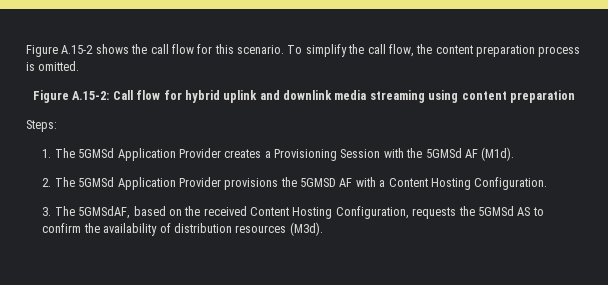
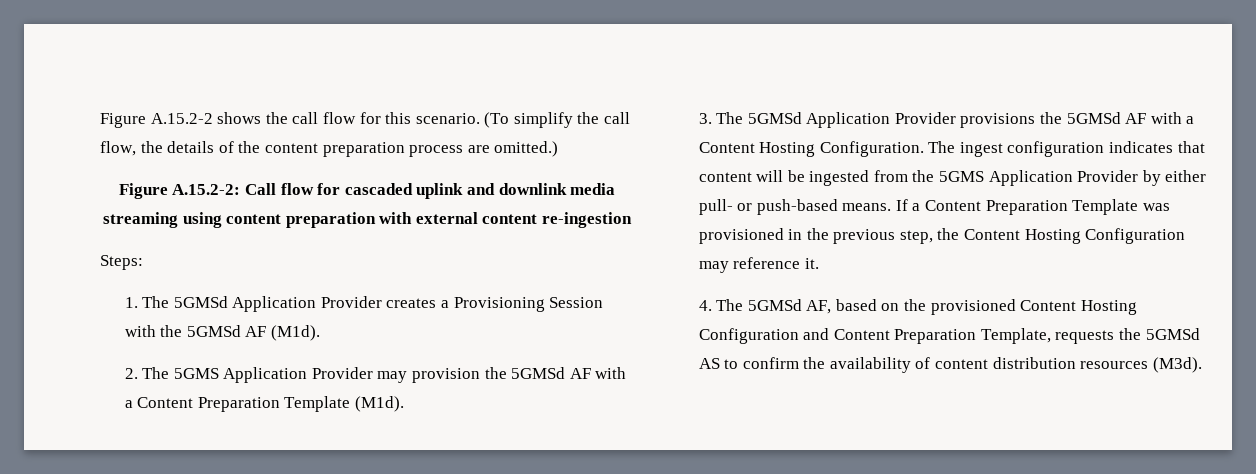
- Figure A.15-2 shows the call flow for this scenario.
+ Figure A.15.2-2 shows the call flow for this scenario.
- To simplify the call flow, the content preparation process is omitted.
- Figure A.15-2: Call flow for hybrid uplink and downlink media streaming using content preparation
+ (To simplify the call flow, the details of the content preparation process are omitted.)
+ Figure A.15.2-2: Call flow for cascaded uplink and downlink media streaming using content preparation with external content re-ingestion
- 2. The 5GMSd Application Provider provisions the 5GMSD AF with a Content Hosting Configuration.
- 3. The 5GMSdAF, based on the received Content Hosting Configuration, requests the 5GMSd AS to confirm the availability of distribution resources (M3d).
+ 2. The 5GMS Application Provider may provision the 5GMSd AF with a Content Preparation Template (M1d).
+ 3. The 5GMSd Application Provider provisions the 5GMSd AF with a Content Hosting Configuration. The ingest configuration indicates that content will be ingested from the 5GMS Application Provider by either pull- or push-based means. If a Content Preparation Template was provisioned in the previous step, the Content Hosting Configuration may reference it.
+ 4. The 5GMSd AF, based on the provisioned Content Hosting Configuration and Content Preparation Template, requests the 5GMSd AS to confirm the availability of content distribution resources (M3d).

